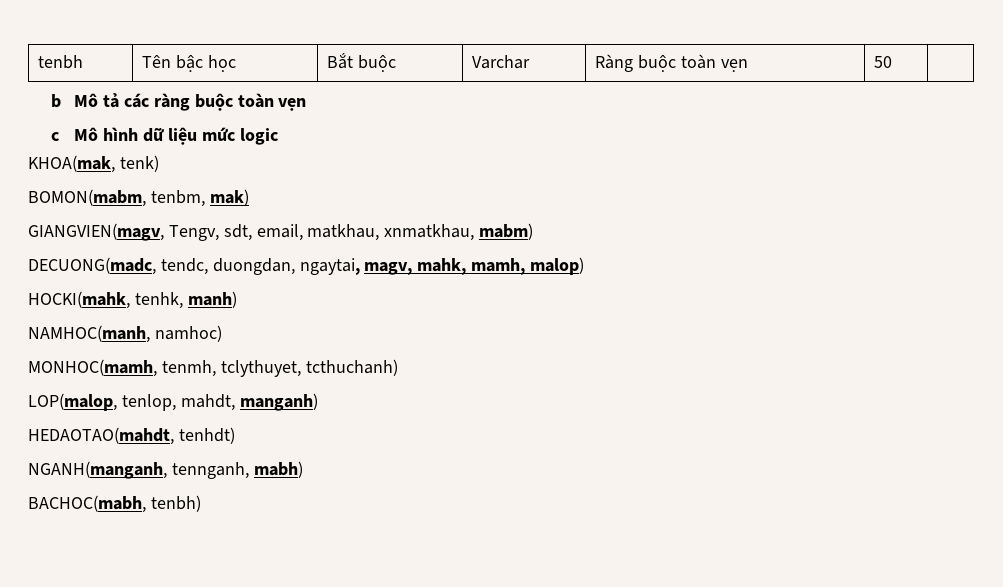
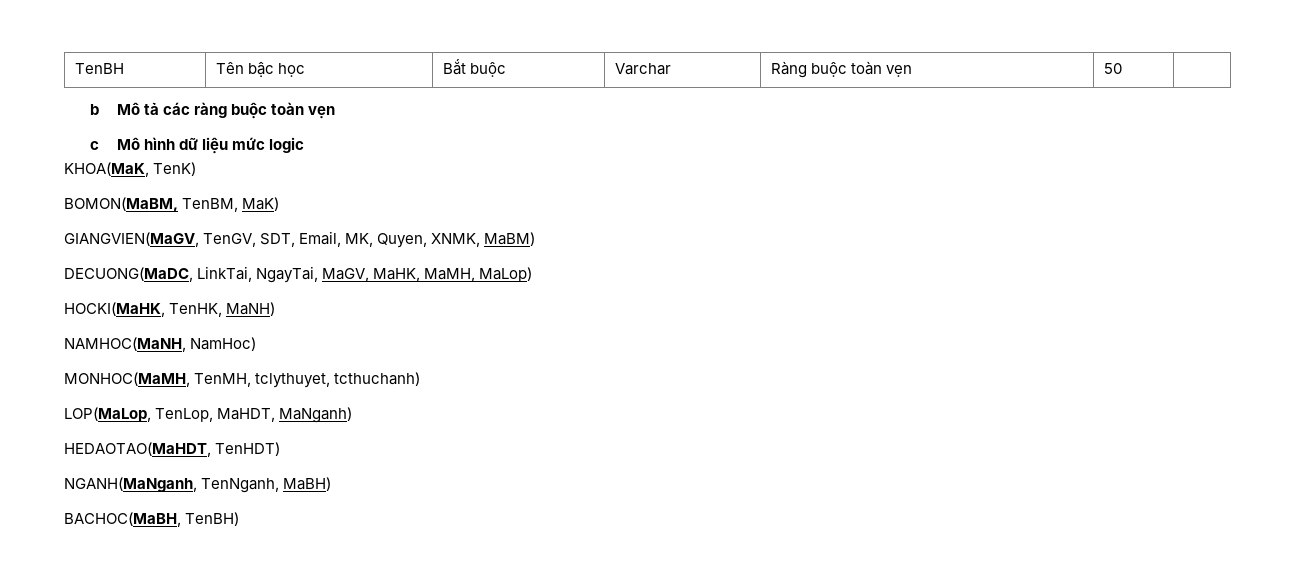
- tenbh | Tên bậc học | Bắt buộc | Varchar | Ràng buộc toàn vẹn | 50 |
+ TenBH | Tên bậc học | Bắt buộc | Varchar | Ràng buộc toàn vẹn | 50 |
- KHOA(mak, tenk)
- BOMON(mabm, tenbm, mak)
- GIANGVIEN(magv, Tengv, sdt, email, matkhau, xnmatkhau, mabm)
- DECUONG(madc, tendc, duongdan, ngaytai, magv, mahk, mamh, malop)
- HOCKI(mahk, tenhk, manh)
- NAMHOC(manh, namhoc)
- MONHOC(mamh, tenmh, tclythuyet, tcthuchanh)
- LOP(malop, tenlop, mahdt, manganh)
- HEDAOTAO(mahdt, tenhdt)
- NGANH(manganh, tennganh, mabh)
- BACHOC(mabh, tenbh)
+ KHOA(MaK, TenK)
+ BOMON(MaBM, TenBM, MaK)
+ GIANGVIEN(MaGV, TenGV, SDT, Email, MK, Quyen, XNMK, MaBM)
+ DECUONG(MaDC, LinkTai, NgayTai, MaGV, MaHK, MaMH, MaLop)
+ HOCKI(MaHK, TenHK, MaNH)
+ NAMHOC(MaNH, NamHoc)
+ MONHOC(MaMH, TenMH, tclythuyet, tcthuchanh)
+ LOP(MaLop, TenLop, MaHDT, MaNganh)
+ HEDAOTAO(MaHDT, TenHDT)
+ NGANH(MaNganh, TenNganh, MaBH)
+ BACHOC(MaBH, TenBH)

